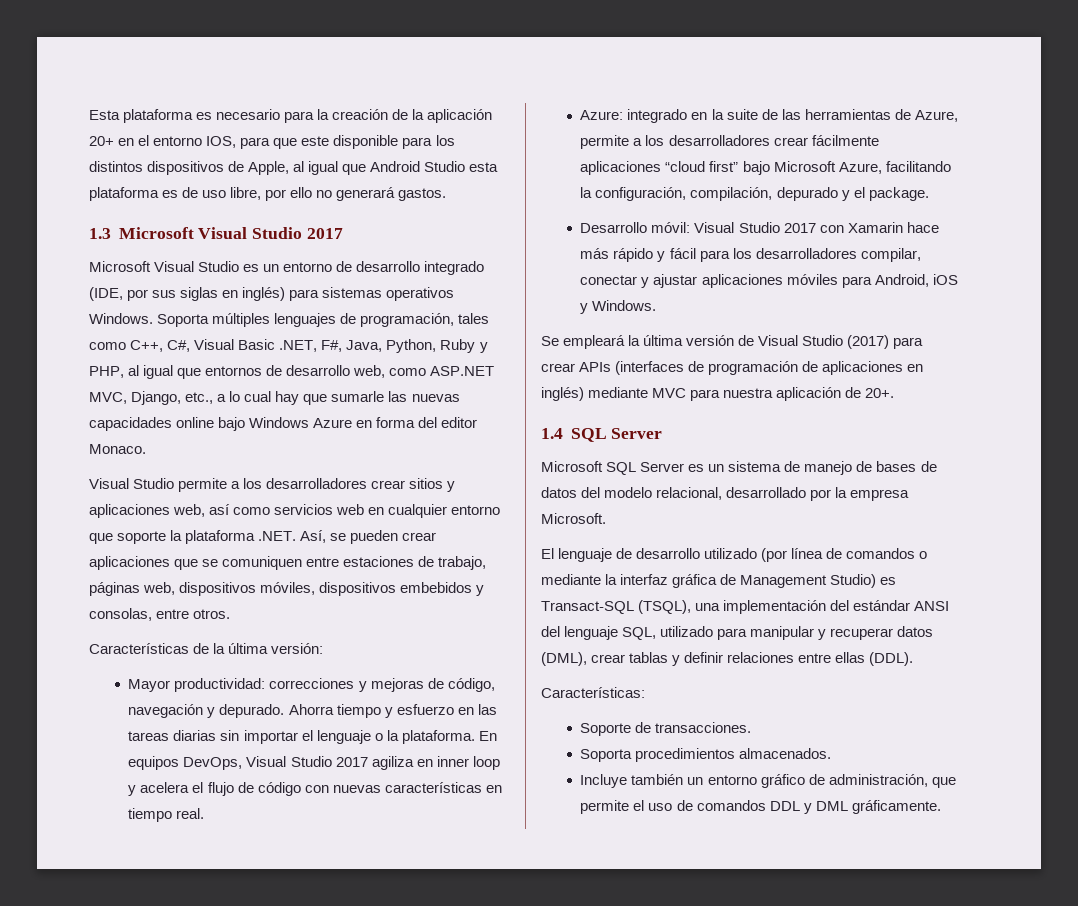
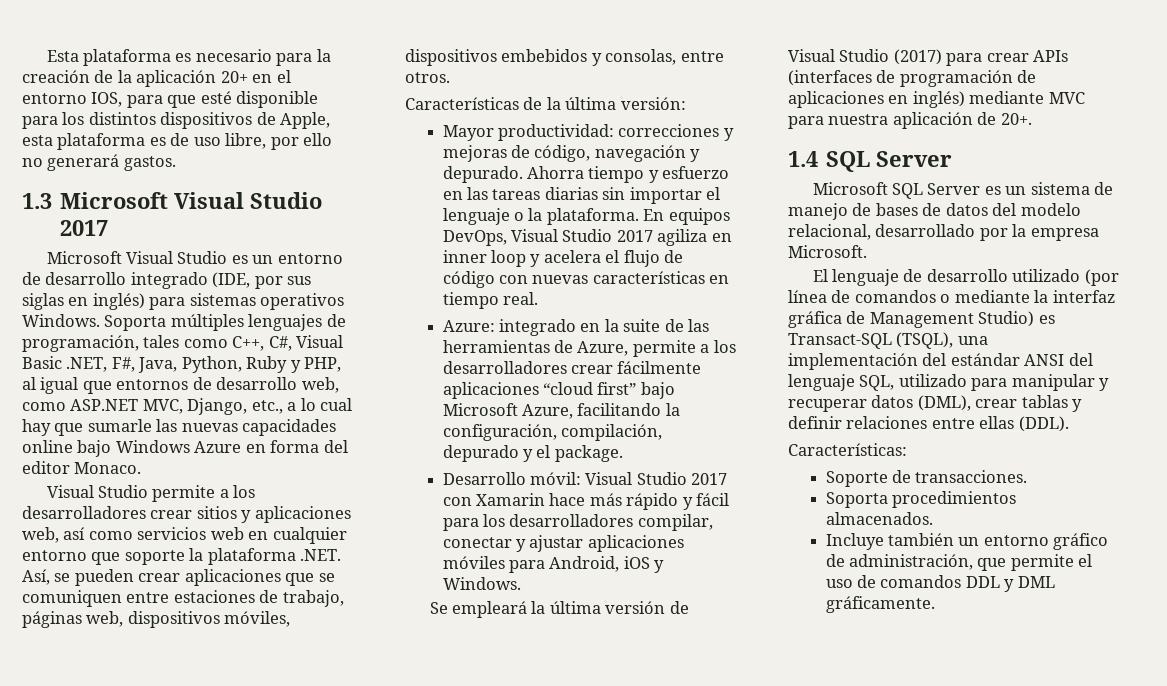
- Esta plataforma es necesario para la creación de la aplicación 20+ en el entorno IOS, para que este disponible para los distintos dispositivos de Apple, al igual que Android Studio esta plataforma es de uso libre, por ello no generará gastos.
+ Esta plataforma es necesario para la creación de la aplicación 20+ en el entorno IOS, para que esté disponible para los distintos dispositivos de Apple, esta plataforma es de uso libre, por ello no generará gastos.

